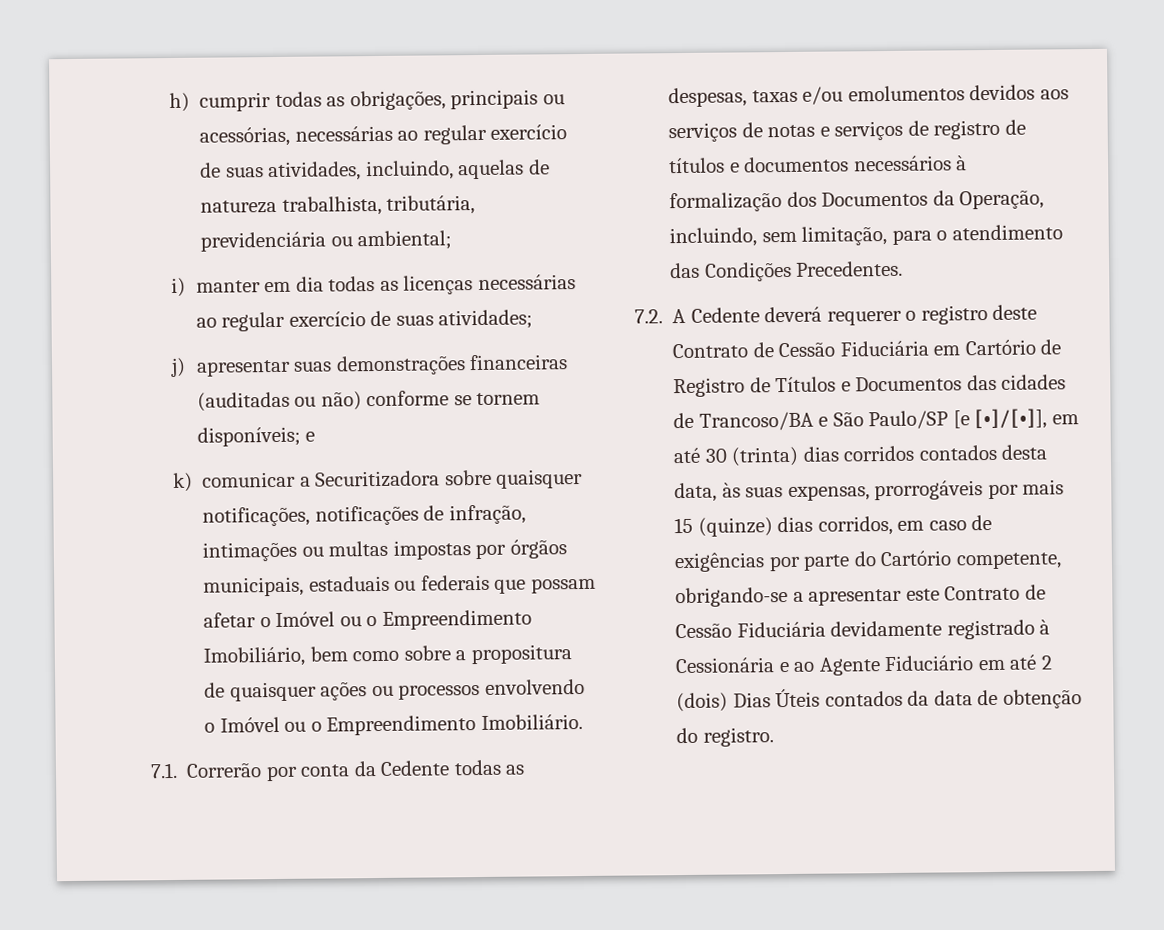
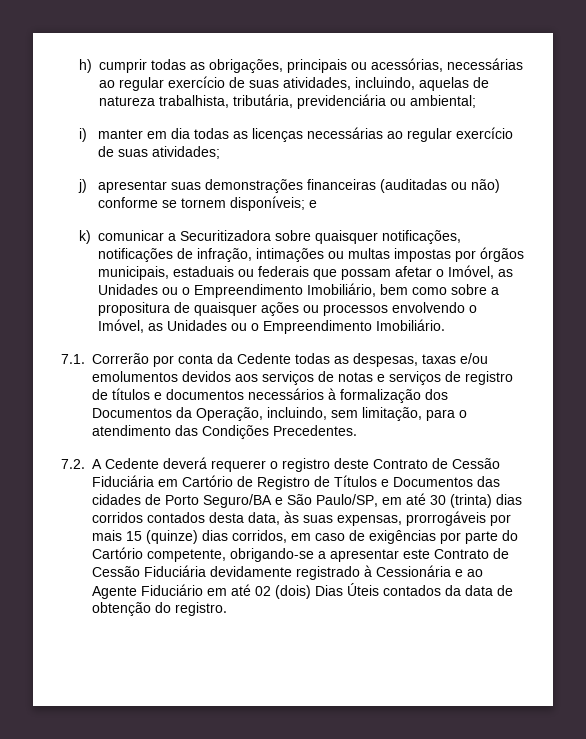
- k) comunicar a Securitizadora sobre quaisquer notificações, notificações de infração, intimações ou multas impostas por órgãos municipais, estaduais ou federais que possam afetar o Imóvel ou o Empreendimento Imobiliário, bem como sobre a propositura de quaisquer ações ou processos envolvendo o Imóvel ou o Empreendimento Imobiliário.
+ k) comunicar a Securitizadora sobre quaisquer notificações, notificações de infração, intimações ou multas impostas por órgãos municipais, estaduais ou federais que possam afetar o Imóvel, as Unidades ou o Empreendimento Imobiliário, bem como sobre a propositura de quaisquer ações ou processos envolvendo o Imóvel, as Unidades ou o Empreendimento Imobiliário.
- 7.2. A Cedente deverá requerer o registro deste Contrato de Cessão Fiduciária em Cartório de Registro de Títulos e Documentos das cidades de Trancoso/BA e São Paulo/SP [e [•]/[•]], em até 30 (trinta) dias corridos contados desta data, às suas expensas, prorrogáveis por mais 15 (quinze) dias corridos, em caso de exigências por parte do Cartório competente, obrigando-se a apresentar este Contrato de Cessão Fiduciária devidamente registrado à Cessionária e ao Agente Fiduciário em até 2 (dois) Dias Úteis contados da data de obtenção do registro.
+ 7.2. A Cedente deverá requerer o registro deste Contrato de Cessão Fiduciária em Cartório de Registro de Títulos e Documentos das cidades de Porto Seguro/BA e São Paulo/SP, em até 30 (trinta) dias corridos contados desta data, às suas expensas, prorrogáveis por mais 15 (quinze) dias corridos, em caso de exigências por parte do Cartório competente, obrigando-se a apresentar este Contrato de Cessão Fiduciária devidamente registrado à Cessionária e ao Agente Fiduciário em até 02 (dois) Dias Úteis contados da data de obtenção do registro.

